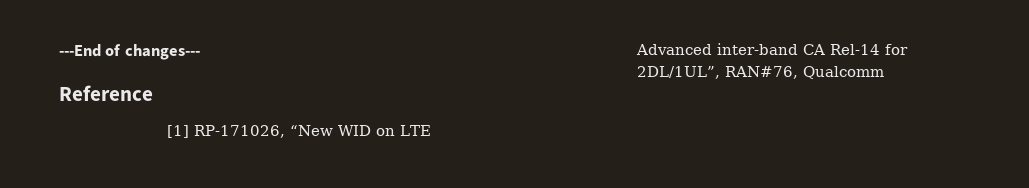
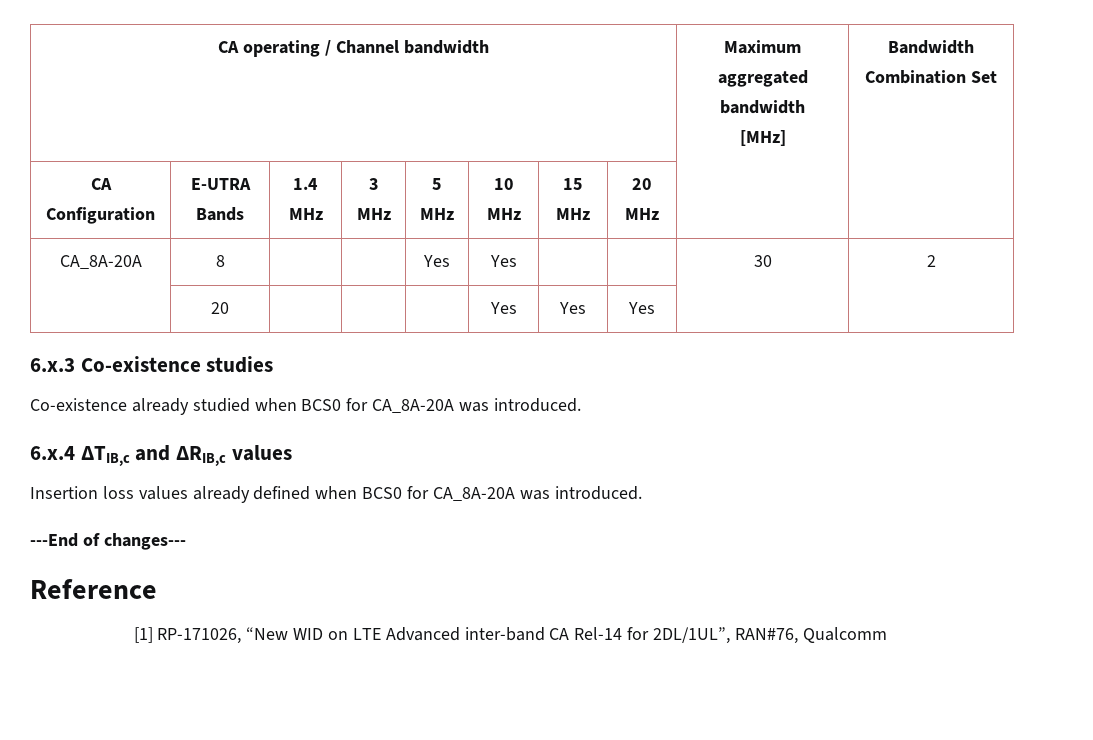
+ CA operating / Channel bandwidth | Maximum aggregated bandwidth
+ [MHz] | Bandwidth Combination Set
+ CA Configuration | E-UTRA Bands | 1.4 MHz | 3 MHz | 5 MHz | 10 MHz | 15 MHz | 20 MHz | |
+ CA_8A-20A | 8 | | | Yes | Yes | | | 30 | 2
+ | 20 | | | | Yes | Yes | Yes | |
+ 6.x.3 Co-existence studies
+ Co-existence already studied when BCS0 for CA_8A-20A was introduced.
+ 6.x.4 ΔTIB,c and ΔRIB,c values
+ Insertion loss values already defined when BCS0 for CA_8A-20A was introduced.

